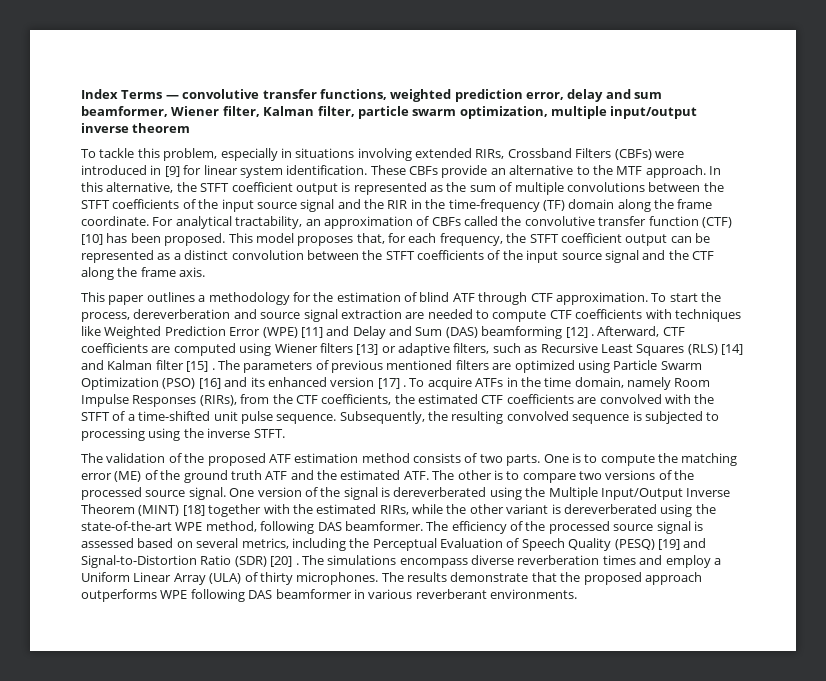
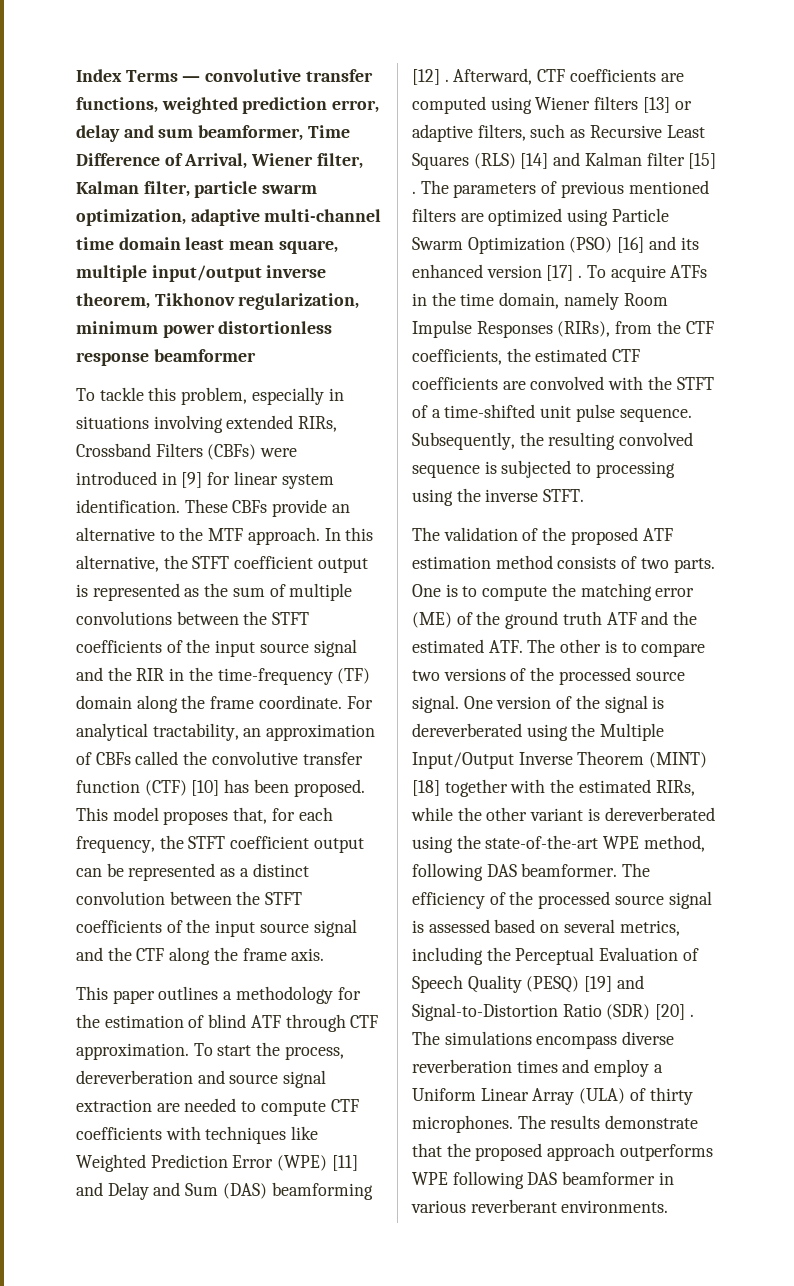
- Index Terms — convolutive transfer functions, weighted prediction error, delay and sum beamformer, Wiener filter, Kalman filter, particle swarm optimization, multiple input/output inverse theorem
+ Index Terms — convolutive transfer functions, weighted prediction error, delay and sum beamformer, Time Difference of Arrival, Wiener filter, Kalman filter, particle swarm optimization, adaptive multi-channel time domain least mean square, multiple input/output inverse theorem, Tikhonov regularization, minimum power distortionless response beamformer

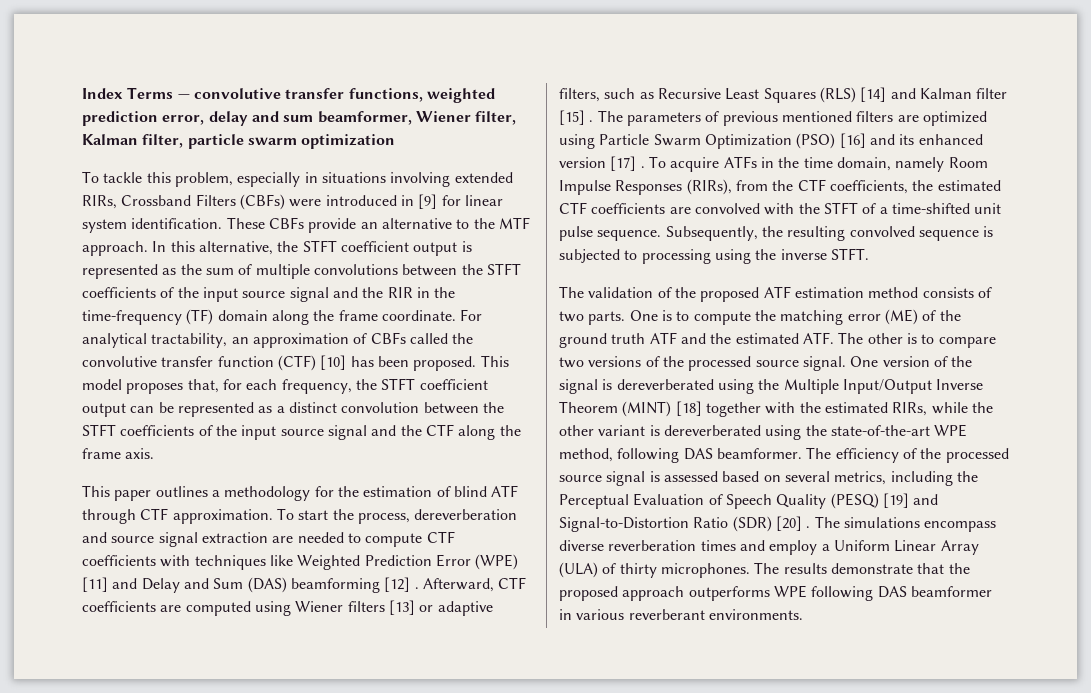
- Index Terms — convolutive transfer functions, weighted prediction error, delay and sum beamformer, Time Difference of Arrival, Wiener filter, Kalman filter, particle swarm optimization, adaptive multi-channel time domain least mean square, multiple input/output inverse theorem, Tikhonov regularization, minimum power distortionless response beamformer
+ Index Terms — convolutive transfer functions, weighted prediction error, delay and sum beamformer, Wiener filter, Kalman filter, particle swarm optimization

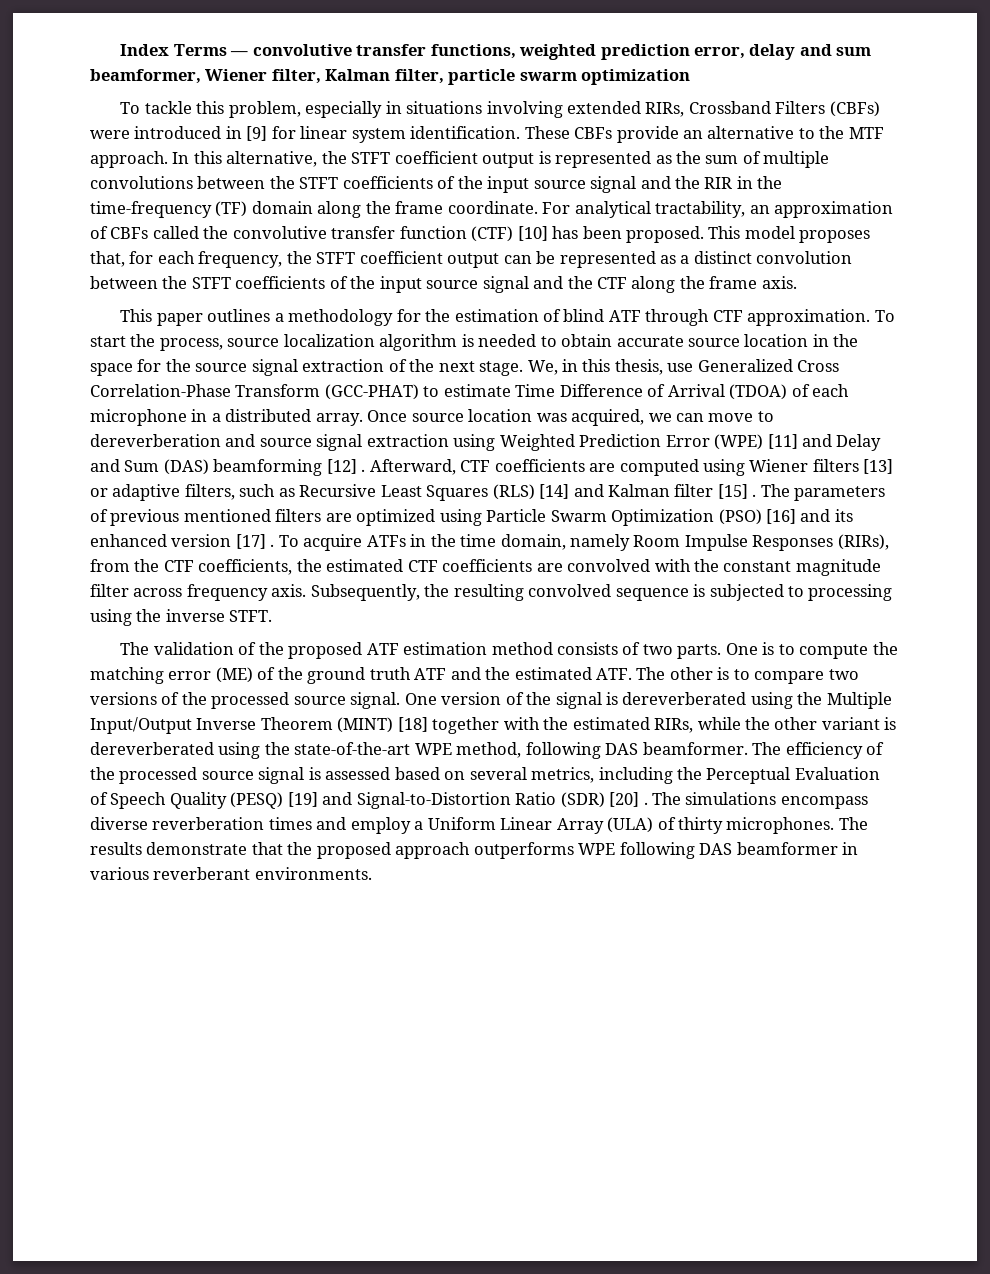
- To start the process, dereverberation and source signal extraction are needed to compute CTF coefficients with techniques like Weighted Prediction Error (WPE) [11] and Delay and Sum (DAS) beamforming [12] .
+ To start the process, source localization algorithm is needed to obtain accurate source location in the space for the source signal extraction of the next stage. We, in this thesis, use Generalized Cross Correlation-Phase Transform (GCC-PHAT) to estimate Time Difference of Arrival (TDOA) of each microphone in a distributed array. Once source location was acquired, we can move to dereverberation and source signal extraction using Weighted Prediction Error (WPE) [11] and Delay and Sum (DAS) beamforming [12] .
- To acquire ATFs in the time domain, namely Room Impulse Responses (RIRs), from the CTF coefficients, the estimated CTF coefficients are convolved with the STFT of a time-shifted unit pulse sequence.
+ To acquire ATFs in the time domain, namely Room Impulse Responses (RIRs), from the CTF coefficients, the estimated CTF coefficients are convolved with the constant magnitude filter across frequency axis.

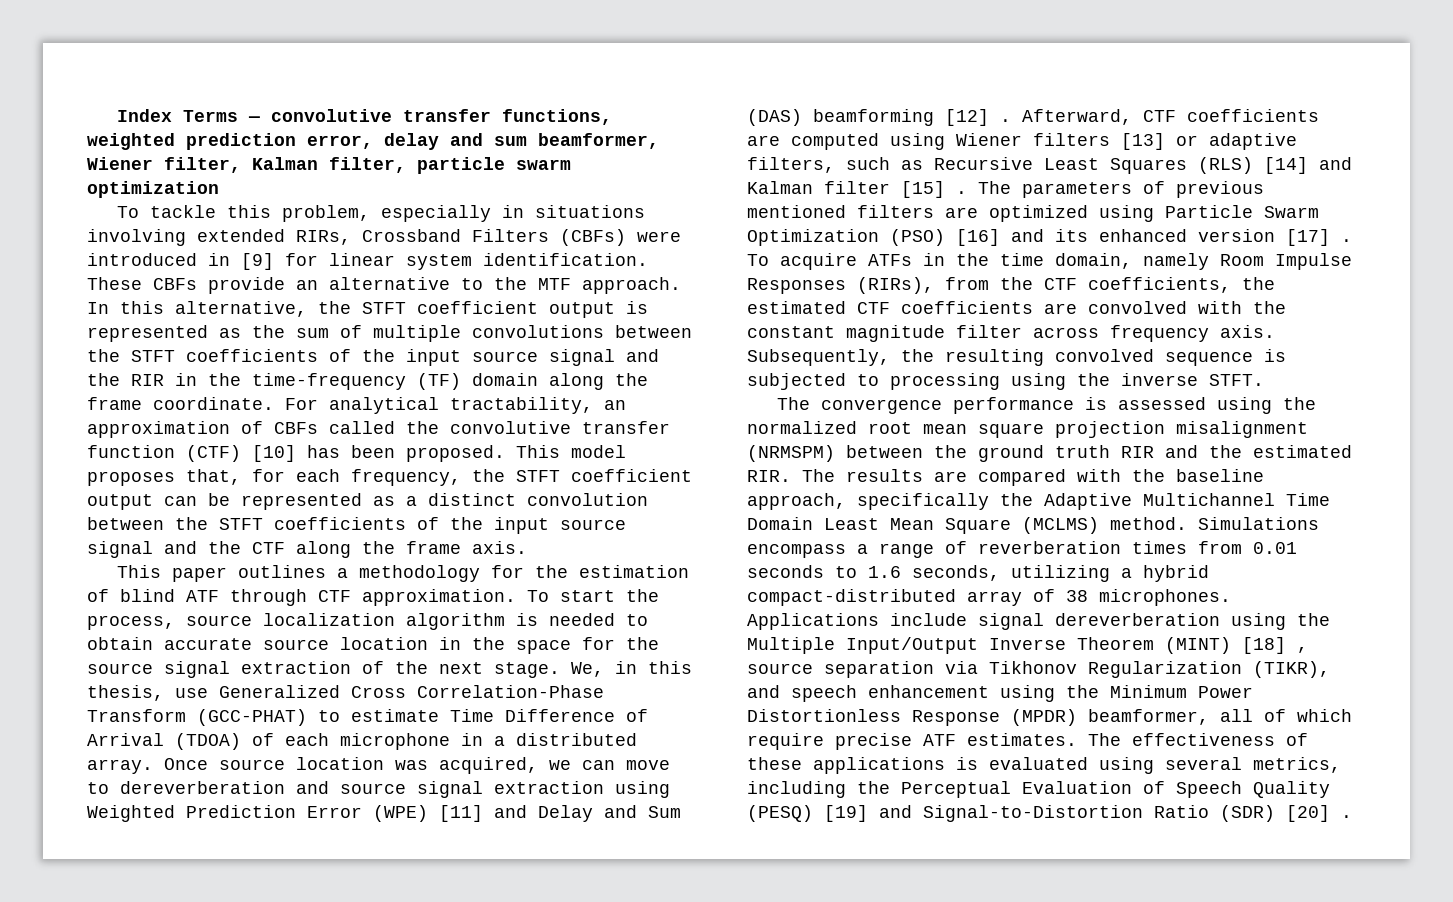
- The validation of the proposed ATF estimation method consists of two parts. One is to compute the matching error (ME) of the ground truth ATF and the estimated ATF. The other is to compare two versions of the processed source signal. One version of the signal is dereverberated using the Multiple Input/Output Inverse Theorem (MINT) [18] together with the estimated RIRs, while the other variant is dereverberated using the state-of-the-art WPE method, following DAS beamformer. The efficiency of the processed source signal is assessed based on several metrics, including the Perceptual Evaluation of Speech Quality (PESQ) [19] and Signal-to-Distortion Ratio (SDR) [20] . The simulations encompass diverse reverberation times and employ a Uniform Linear Array (ULA) of thirty microphones. The results demonstrate that the proposed approach outperforms WPE following DAS beamformer in various reverberant environments.
+ The convergence performance is assessed using the normalized root mean square projection misalignment (NRMSPM) between the ground truth RIR and the estimated RIR. The results are compared with the baseline approach, specifically the Adaptive Multichannel Time Domain Least Mean Square (MCLMS) method. Simulations encompass a range of reverberation times from 0.01 seconds to 1.6 seconds, utilizing a hybrid compact-distributed array of 38 microphones. Applications include signal dereverberation using the Multiple Input/Output Inverse Theorem (MINT) [18] , source separation via Tikhonov Regularization (TIKR), and speech enhancement using the Minimum Power Distortionless Response (MPDR) beamformer, all of which require precise ATF estimates. The effectiveness of these applications is evaluated using several metrics, including the Perceptual Evaluation of Speech Quality (PESQ) [19] and Signal-to-Distortion Ratio (SDR) [20] .

